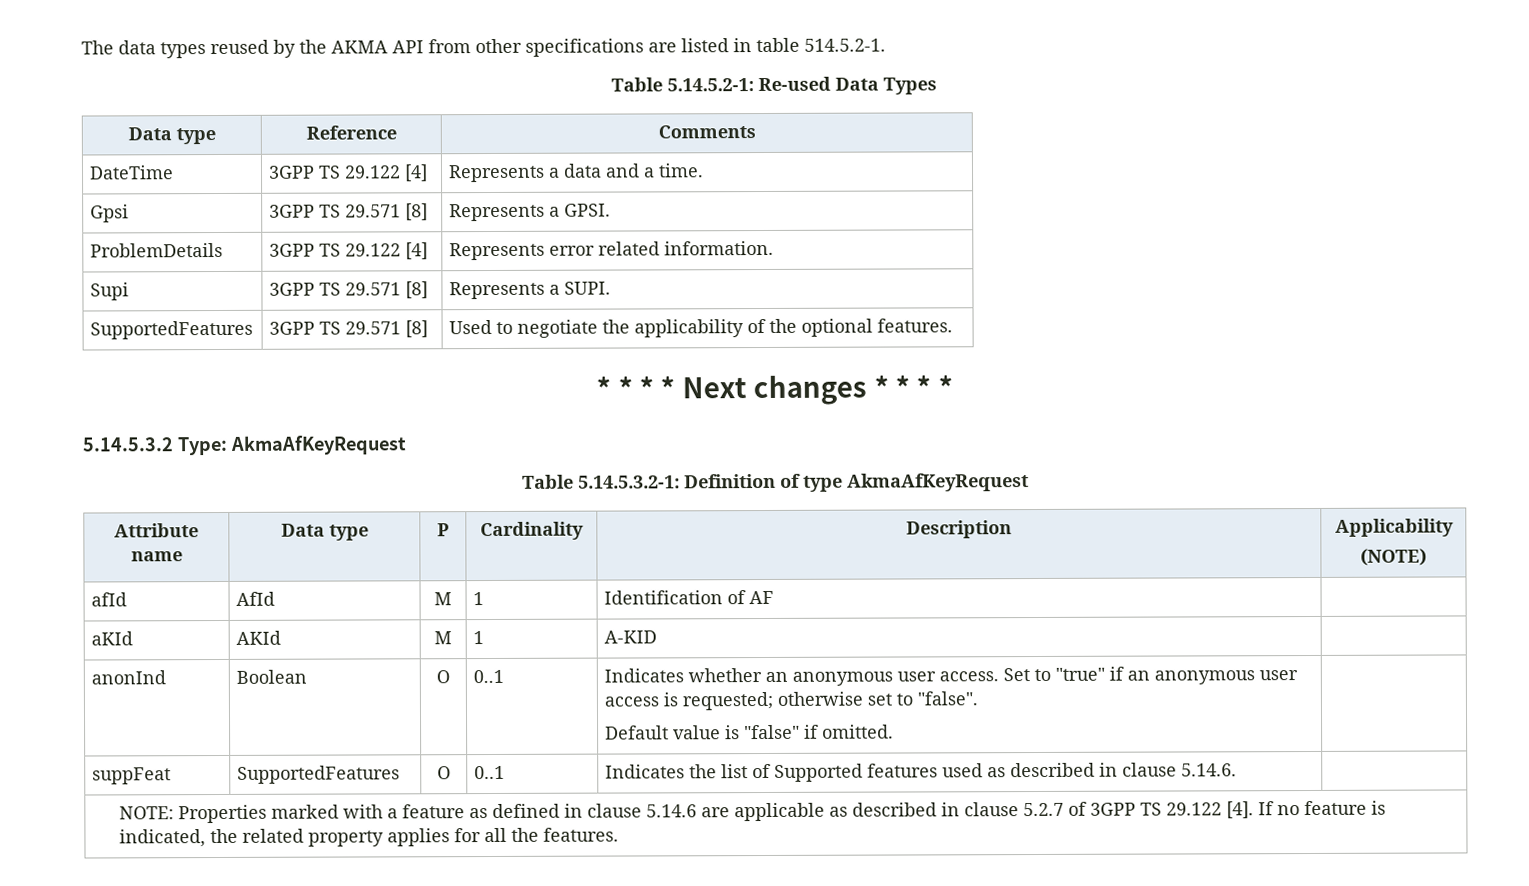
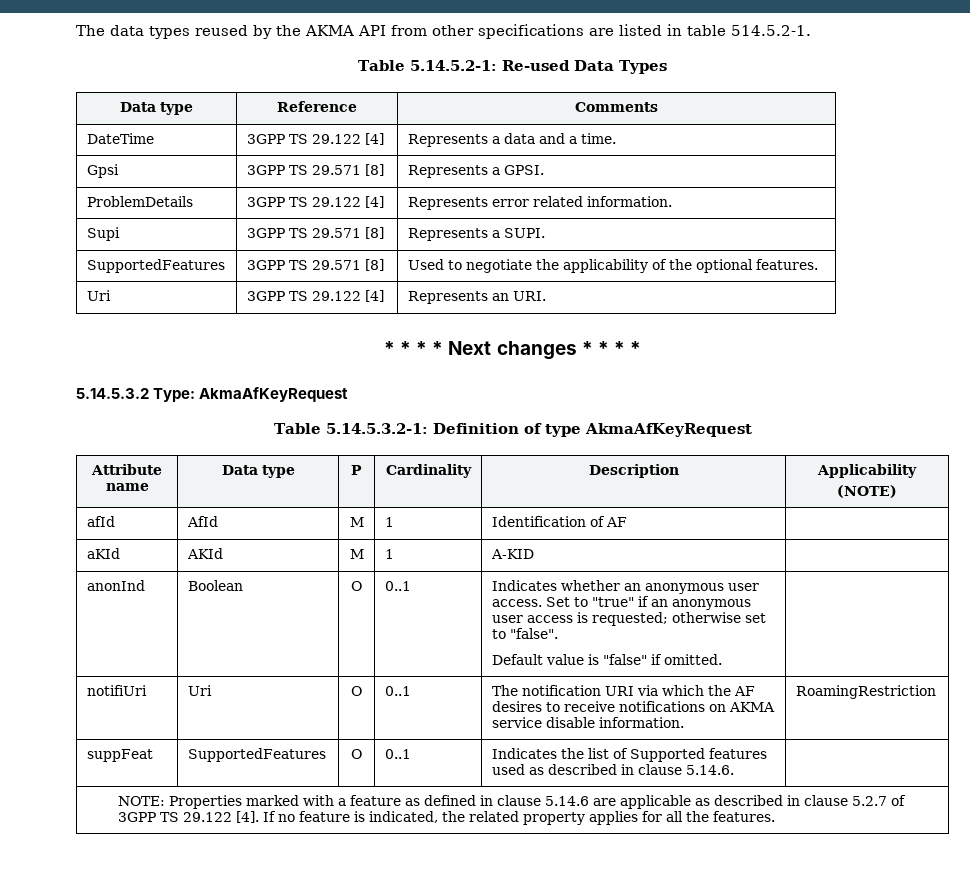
+ Uri | 3GPP TS 29.122 [4] | Represents an URI.
+ notifiUri | Uri | O | 0..1 | The notification URI via which the AF desires to receive notifications on AKMA service disable information. | RoamingRestriction

